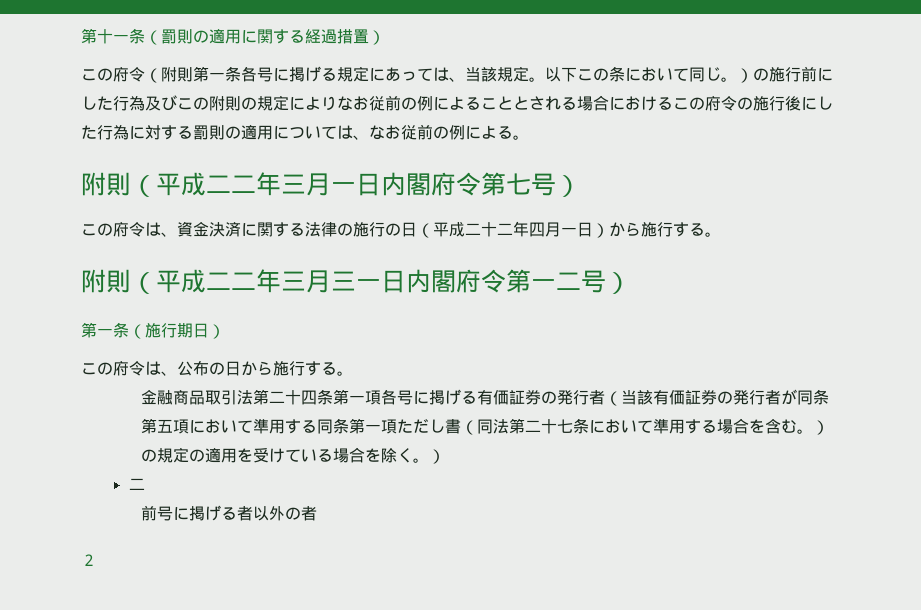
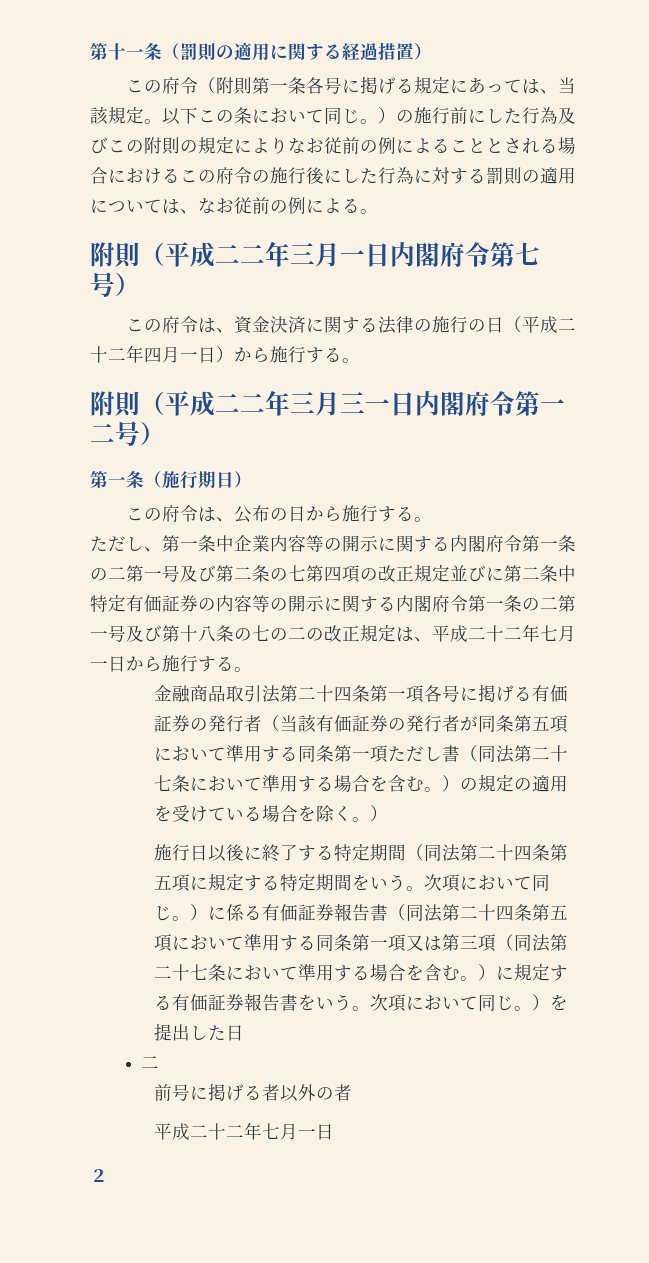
+ ただし、第一条中企業内容等の開示に関する内閣府令第一条の二第一号及び第二条の七第四項の改正規定並びに第二条中特定有価証券の内容等の開示に関する内閣府令第一条の二第一号及び第十八条の七の二の改正規定は、平成二十二年七月一日から施行する。
+ 施行日以後に終了する特定期間（同法第二十四条第五項に規定する特定期間をいう。次項において同じ。）に係る有価証券報告書（同法第二十四条第五項において準用する同条第一項又は第三項（同法第二十七条において準用する場合を含む。）に規定する有価証券報告書をいう。次項において同じ。）を提出した日
  前号に掲げる者以外の者
+ 平成二十二年七月一日

